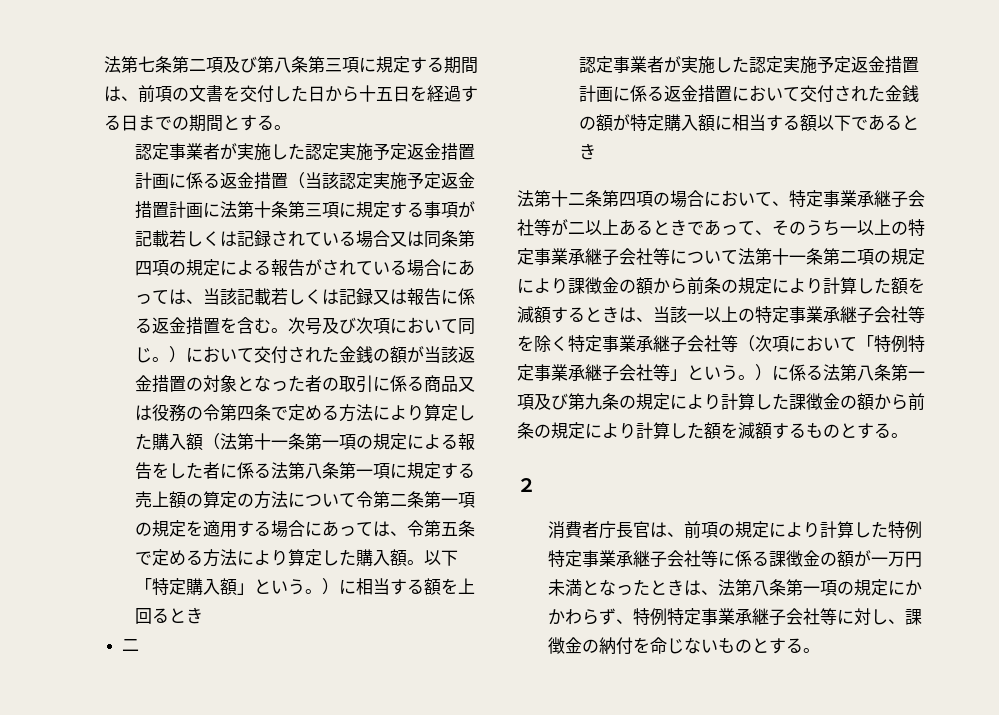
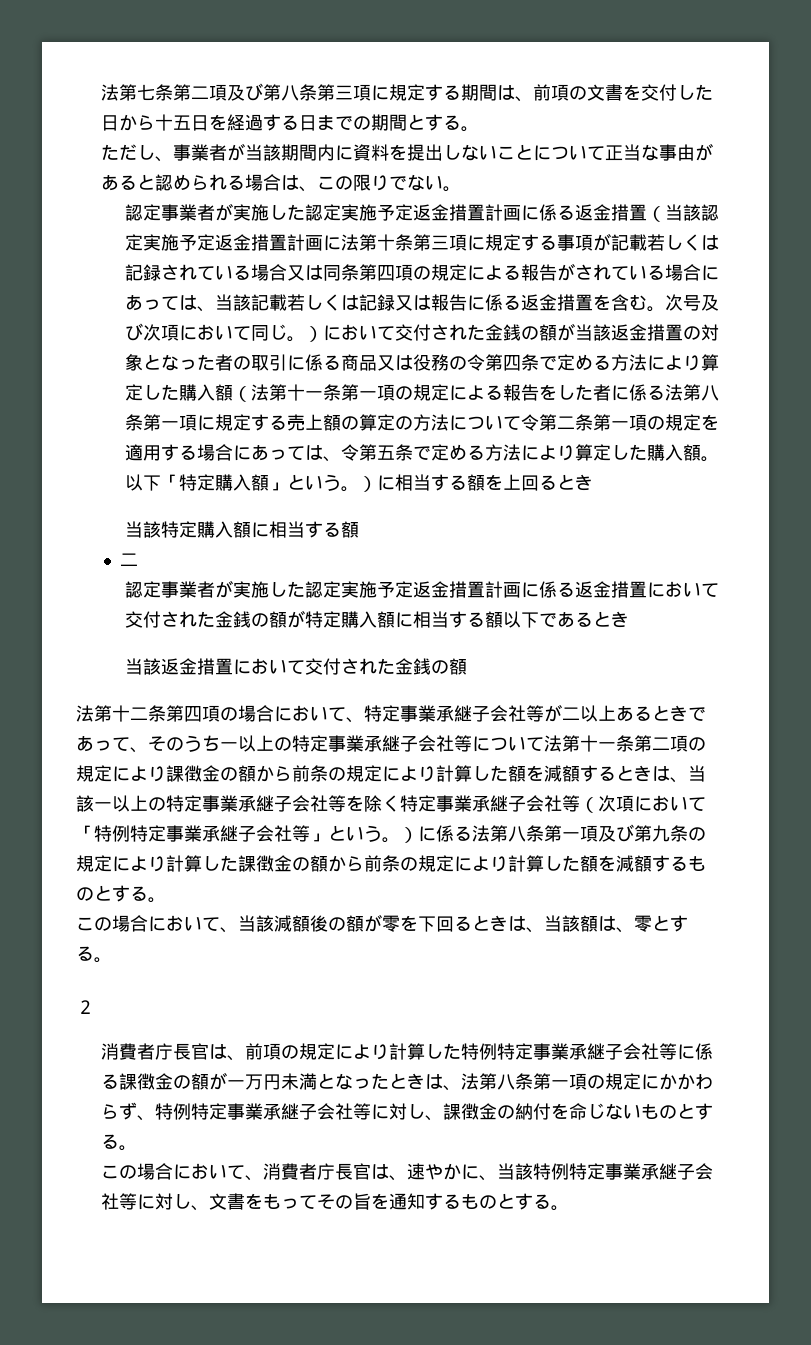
+ ただし、事業者が当該期間内に資料を提出しないことについて正当な事由があると認められる場合は、この限りでない。
+ 当該特定購入額に相当する額
+ 当該返金措置において交付された金銭の額
+ この場合において、当該減額後の額が零を下回るときは、当該額は、零とする。
+ この場合において、消費者庁長官は、速やかに、当該特例特定事業承継子会社等に対し、文書をもってその旨を通知するものとする。

